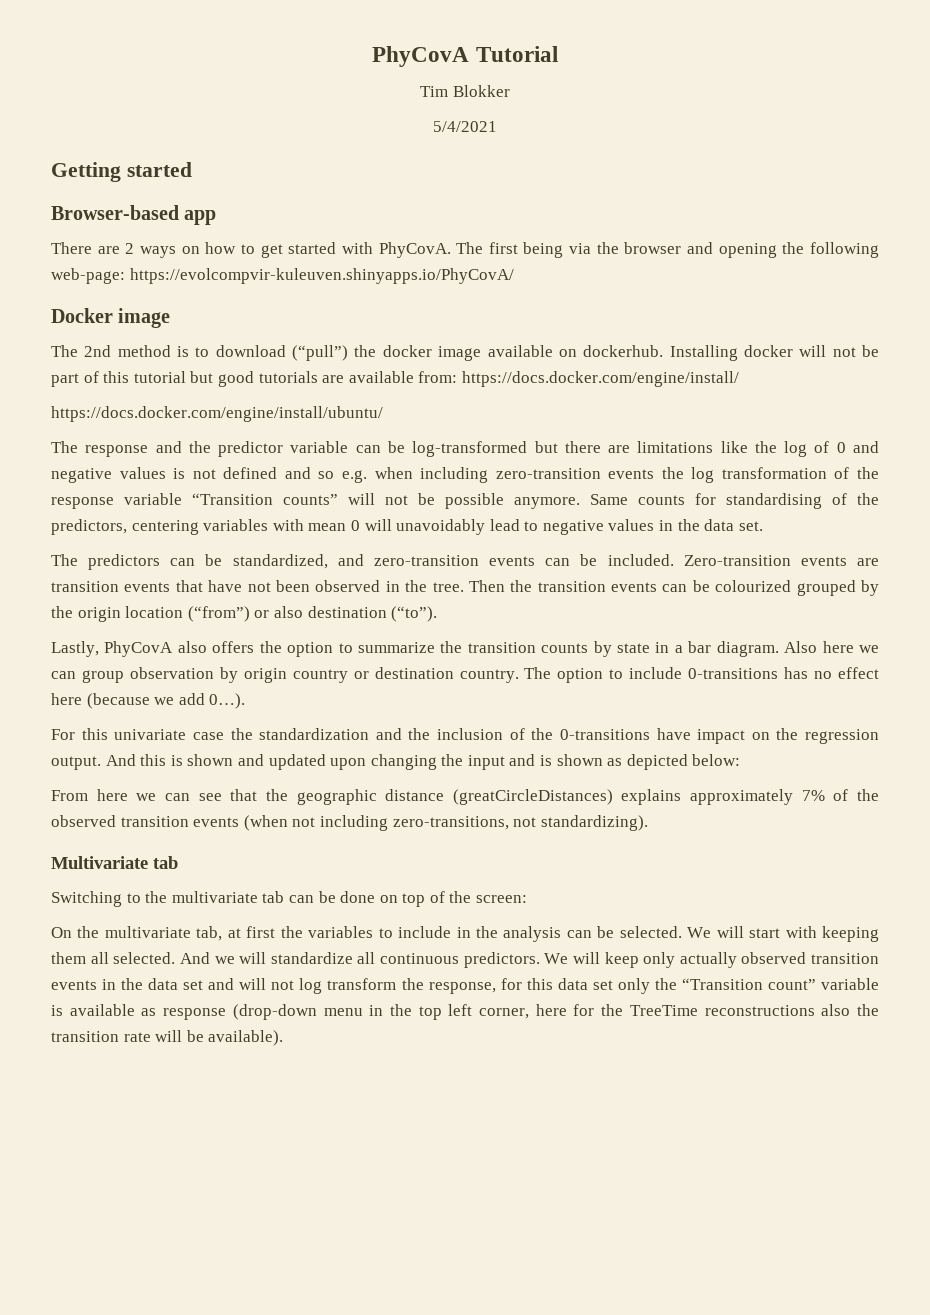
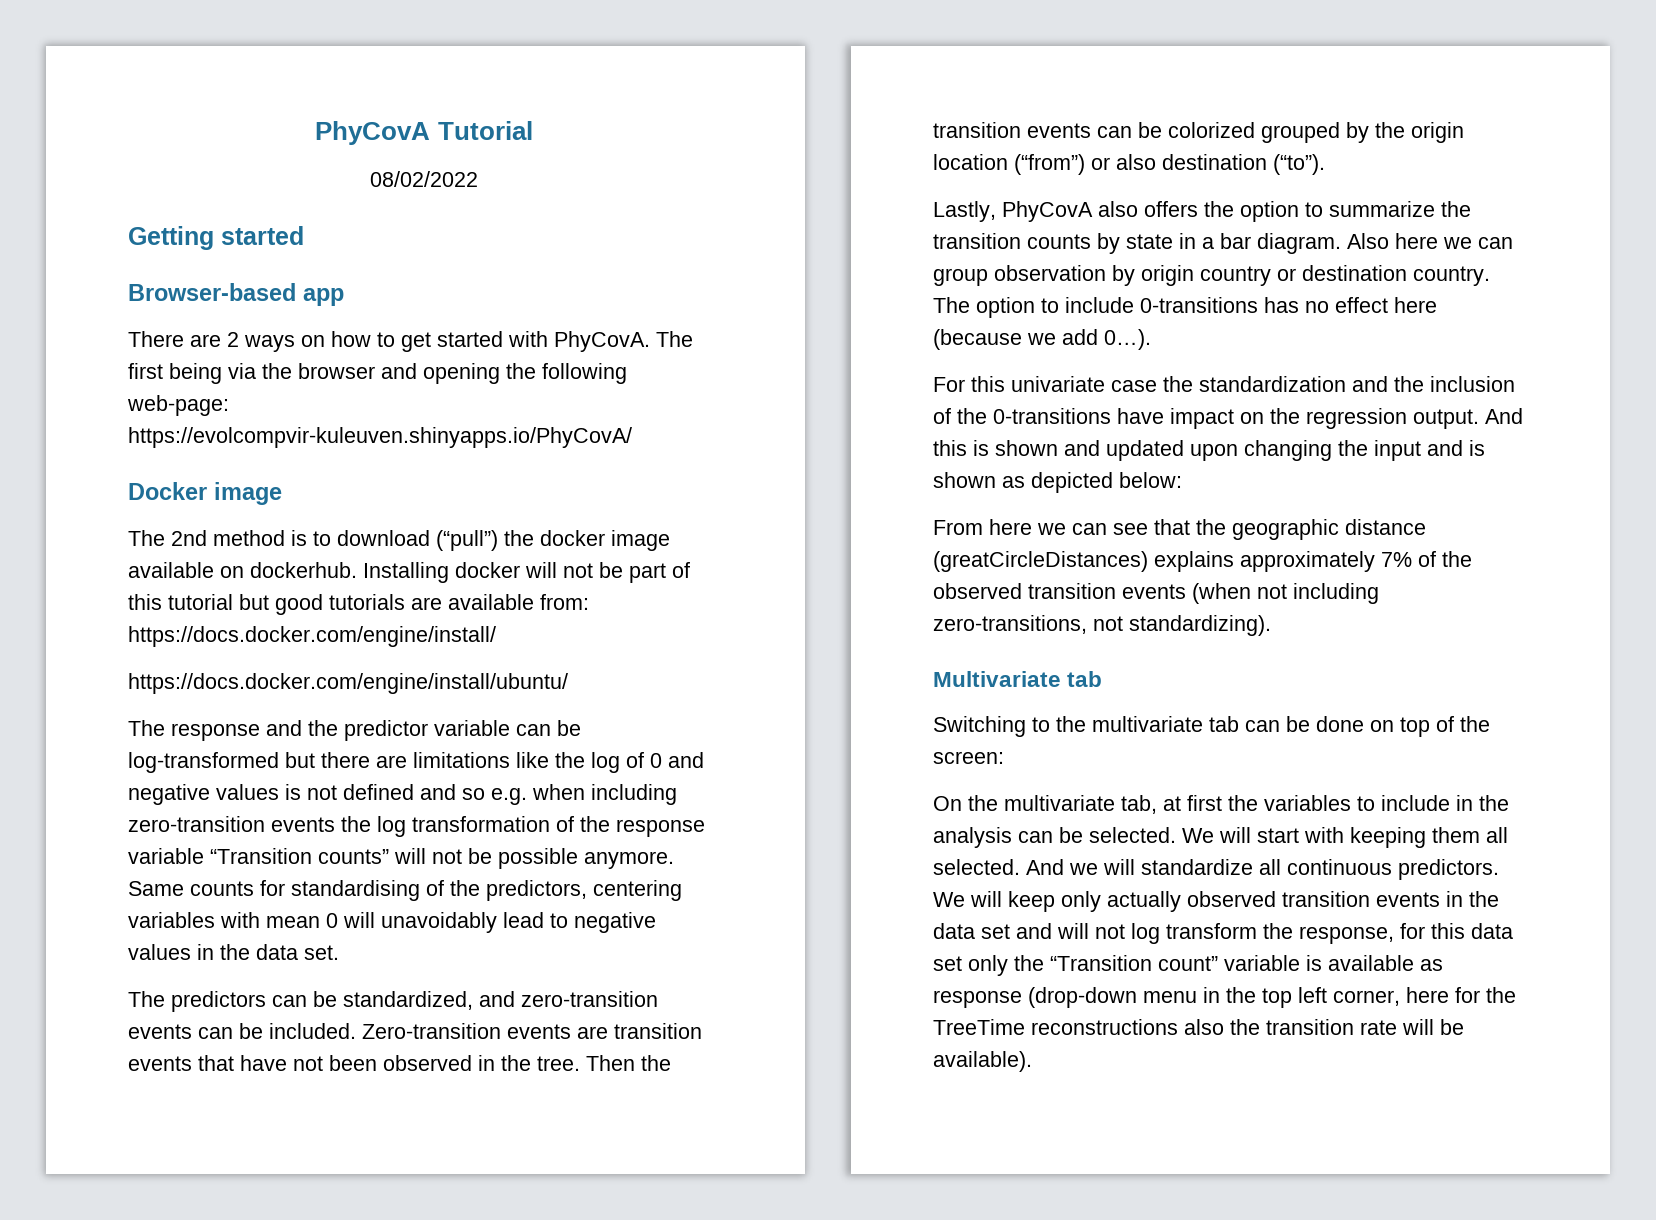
- Tim Blokker
- 5/4/2021
+ 08/02/2022
- Then the transition events can be colourized grouped by the origin location (“from”) or also destination (“to”).
+ Then the transition events can be colorized grouped by the origin location (“from”) or also destination (“to”).

